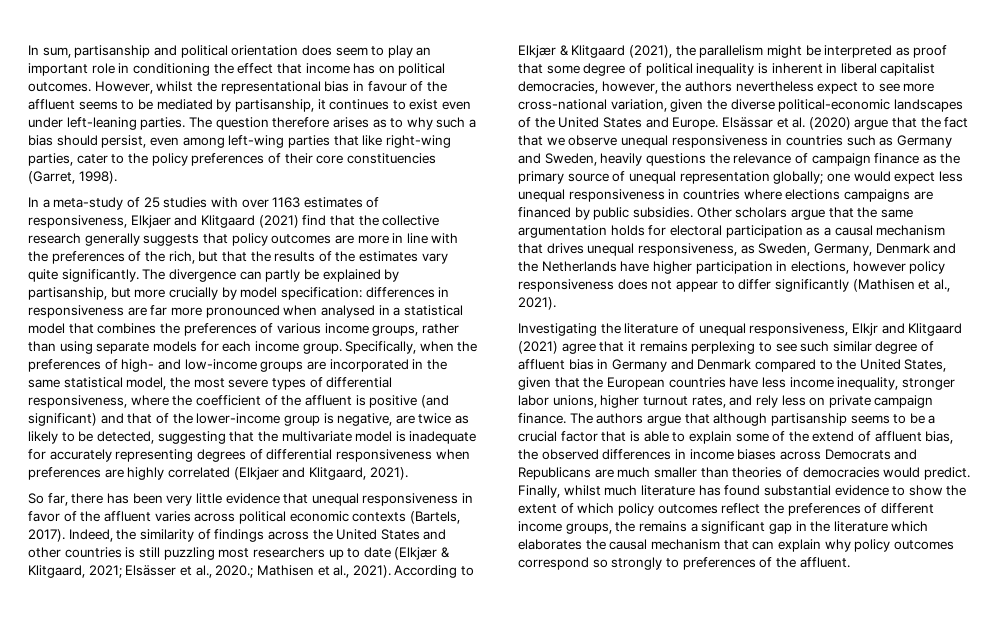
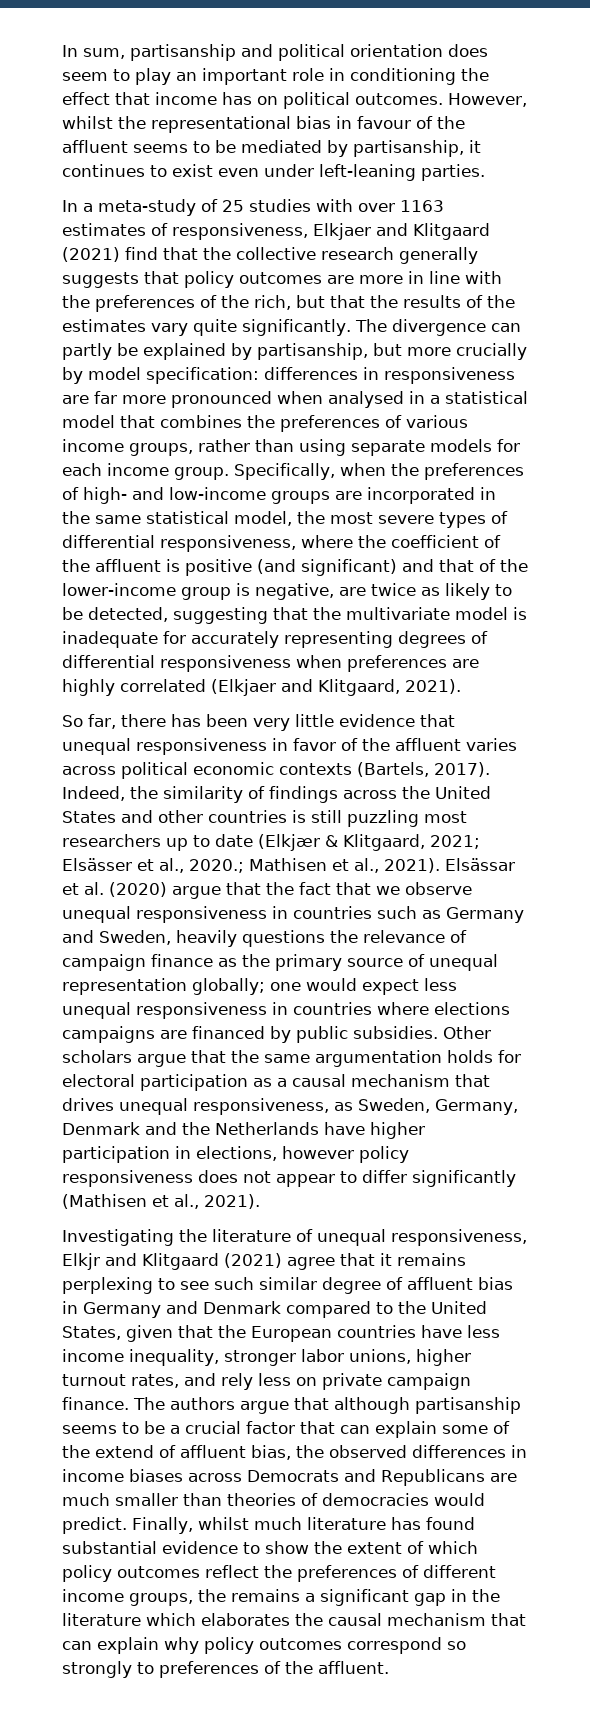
- The question therefore arises as to why such a bias should persist, even among left-wing parties that like right-wing parties, cater to the policy preferences of their core constituencies (Garret, 1998).
- According to Elkjær & Klitgaard (2021), the parallelism might be interpreted as proof that some degree of political inequality is inherent in liberal capitalist democracies, however, the authors nevertheless expect to see more cross-national variation, given the diverse political-economic landscapes of the United States and Europe.
- The authors argue that although partisanship seems to be a crucial factor that is able to explain some of the extend of affluent bias, the observed differences in income biases across Democrats and Republicans are much smaller than theories of democracies would predict.
+ The authors argue that although partisanship seems to be a crucial factor that can explain some of the extend of affluent bias, the observed differences in income biases across Democrats and Republicans are much smaller than theories of democracies would predict.

